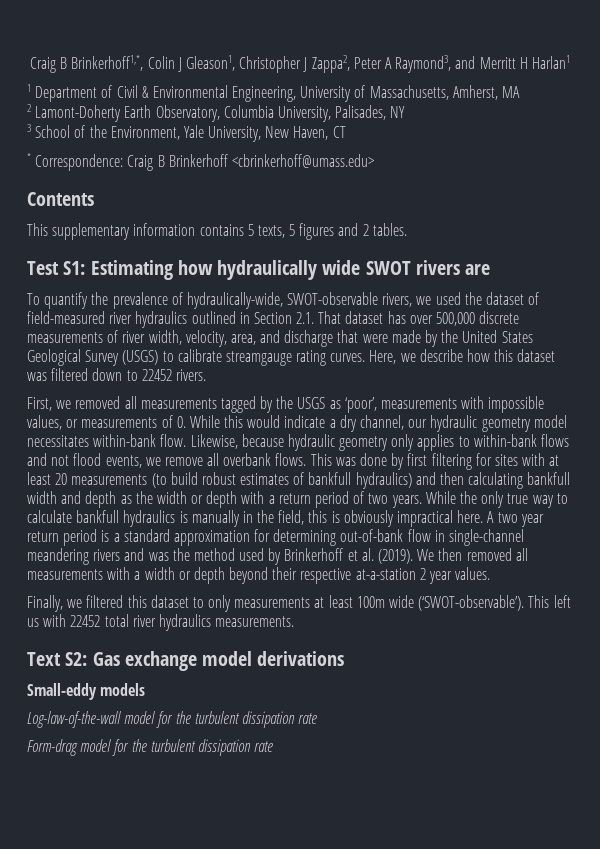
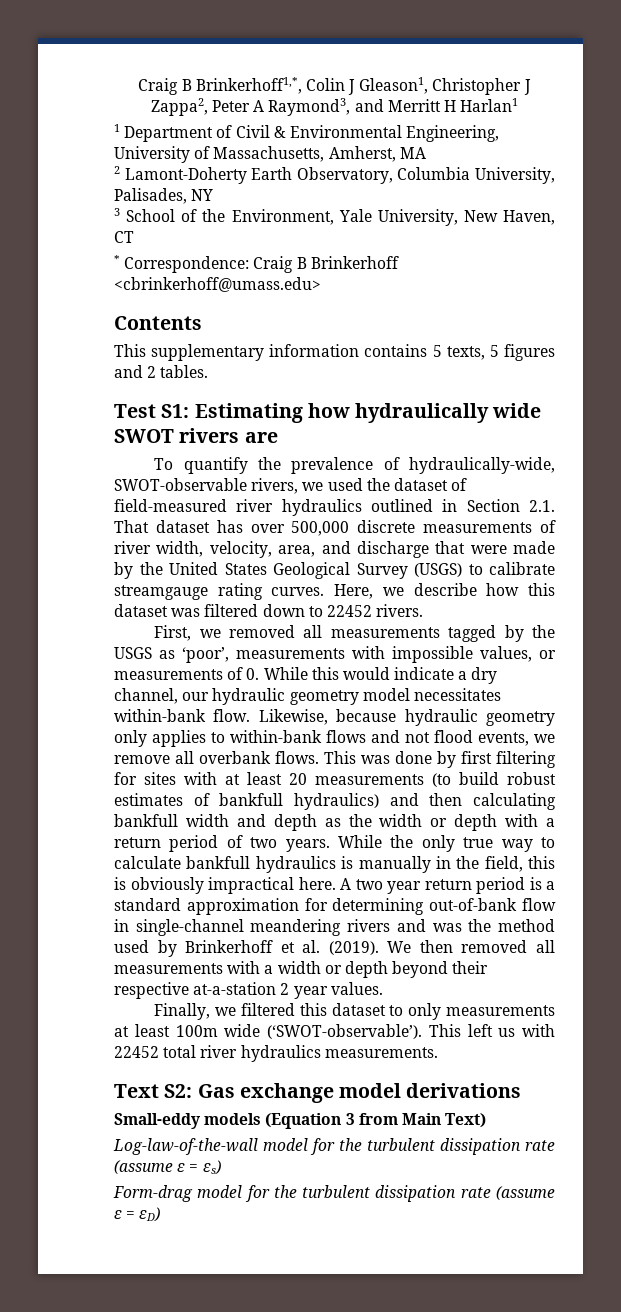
- Small-eddy models
+ Small-eddy models (Equation 3 from Main Text)
- Log-law-of-the-wall model for the turbulent dissipation rate
+ Log-law-of-the-wall model for the turbulent dissipation rate (assume ε = εs)
- Form-drag model for the turbulent dissipation rate
+ Form-drag model for the turbulent dissipation rate (assume ε = εD)

